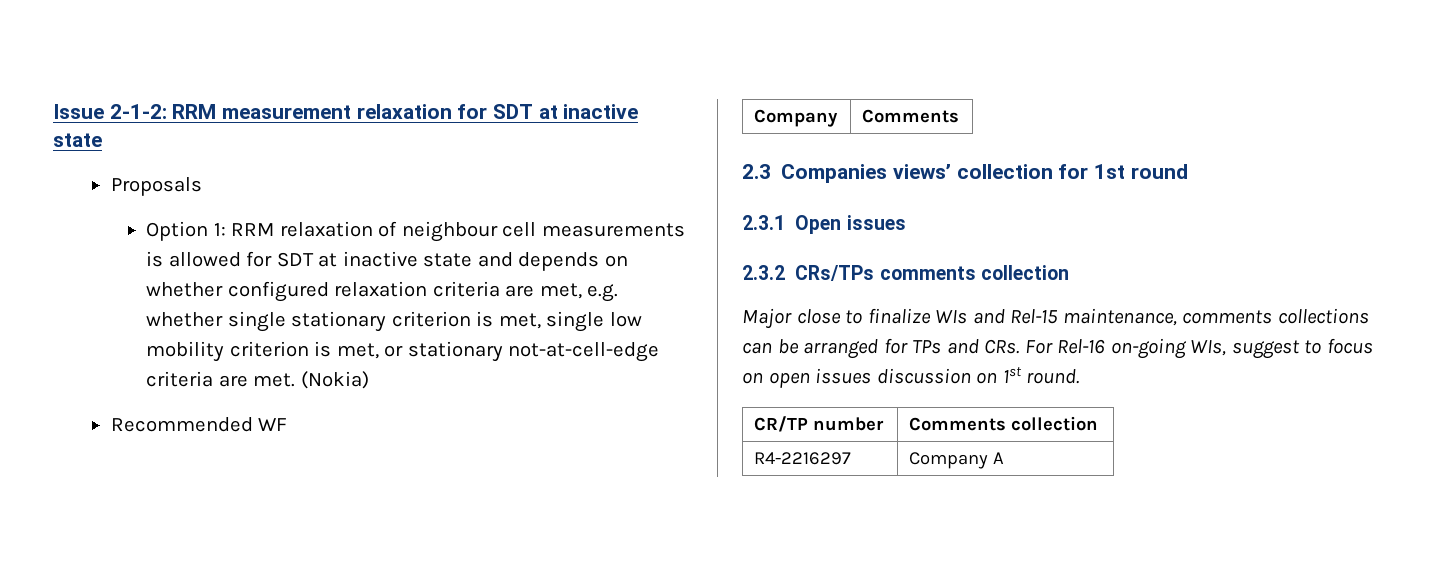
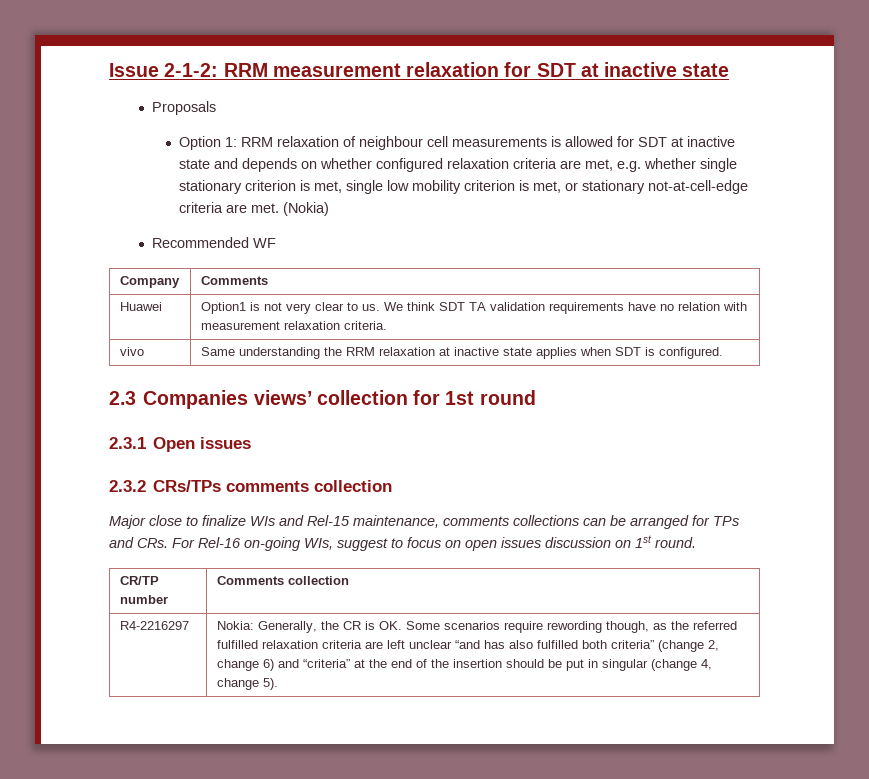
+ Huawei | Option1 is not very clear to us. We think SDT TA validation requirements have no relation with measurement relaxation criteria.
+ vivo | Same understanding the RRM relaxation at inactive state applies when SDT is configured.
- Company A
+ Nokia: Generally, the CR is OK. Some scenarios require rewording though, as the referred fulfilled relaxation criteria are left unclear “and has also fulfilled both criteria” (change 2, change 6) and “criteria” at the end of the insertion should be put in singular (change 4, change 5).

